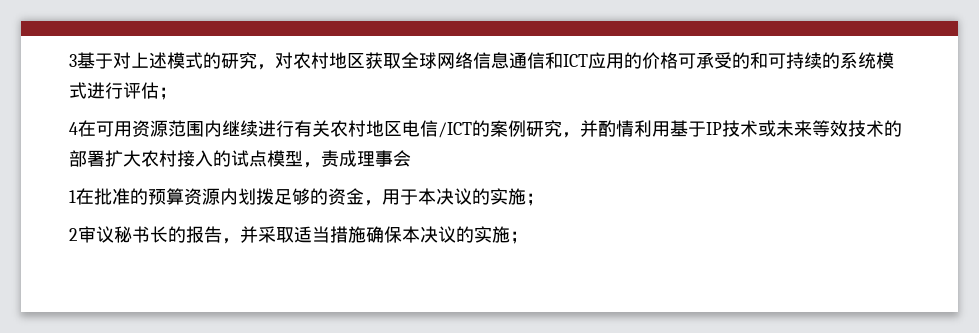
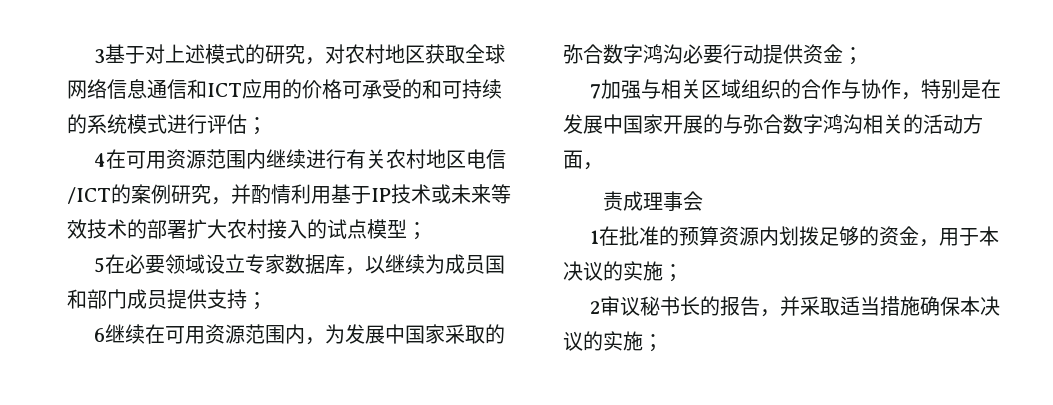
- 4在可用资源范围内继续进行有关农村地区电信/ICT的案例研究，并酌情利用基于IP技术或未来等效技术的部署扩大农村接入的试点模型，责成理事会
+ 4在可用资源范围内继续进行有关农村地区电信/ICT的案例研究，并酌情利用基于IP技术或未来等效技术的部署扩大农村接入的试点模型；
+ 5在必要领域设立专家数据库，以继续为成员国和部门成员提供支持；
+ 6继续在可用资源范围内，为发展中国家采取的弥合数字鸿沟必要行动提供资金；
+ 7加强与相关区域组织的合作与协作，特别是在发展中国家开展的与弥合数字鸿沟相关的活动方面，
+ 责成理事会

